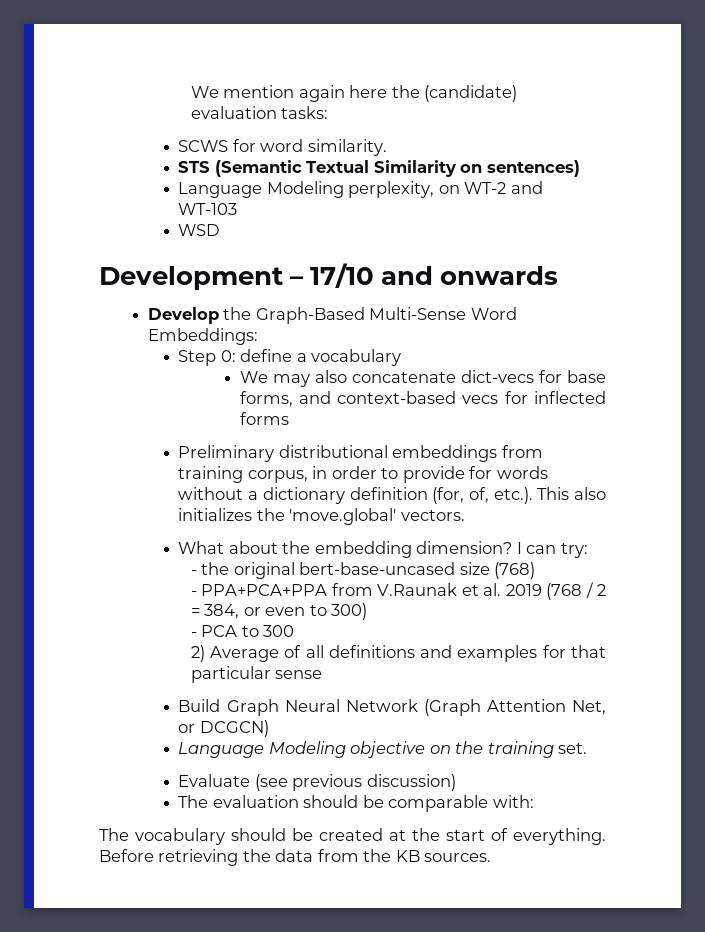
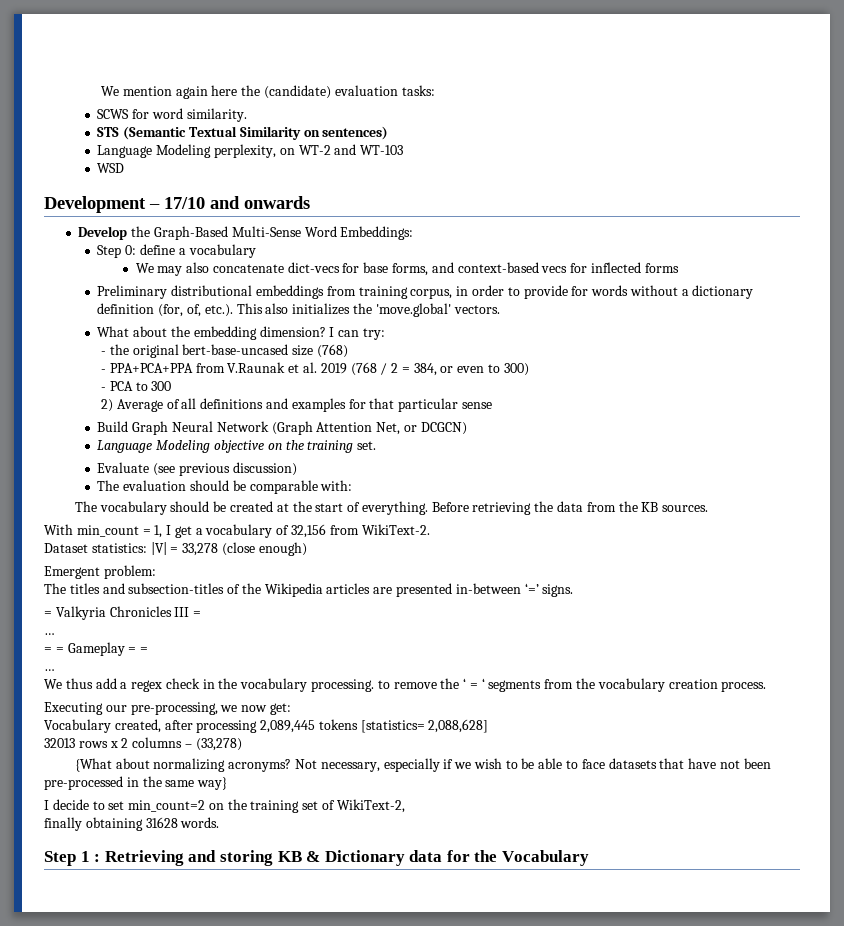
+ With min_count = 1, I get a vocabulary of 32,156 from WikiText-2.
+ Dataset statistics: |V| = 33,278 (close enough)
+ Emergent problem:
+ The titles and subsection-titles of the Wikipedia articles are presented in-between ‘=’ signs.
+ = Valkyria Chronicles III =
+ …
+ = = Gameplay = =
+ …
+ We thus add a regex check in the vocabulary processing. to remove the ‘ = ‘ segments from the vocabulary creation process.
+ Executing our pre-processing, we now get:
+ Vocabulary created, after processing 2,089,445 tokens [statistics= 2,088,628]
+ 32013 rows x 2 columns – (33,278)
+ {What about normalizing acronyms? Not necessary, especially if we wish to be able to face datasets that have not been pre-processed in the same way}
+ I decide to set min_count=2 on the training set of WikiText-2,
+ finally obtaining 31628 words.
+ Step 1 : Retrieving and storing KB & Dictionary data for the Vocabulary

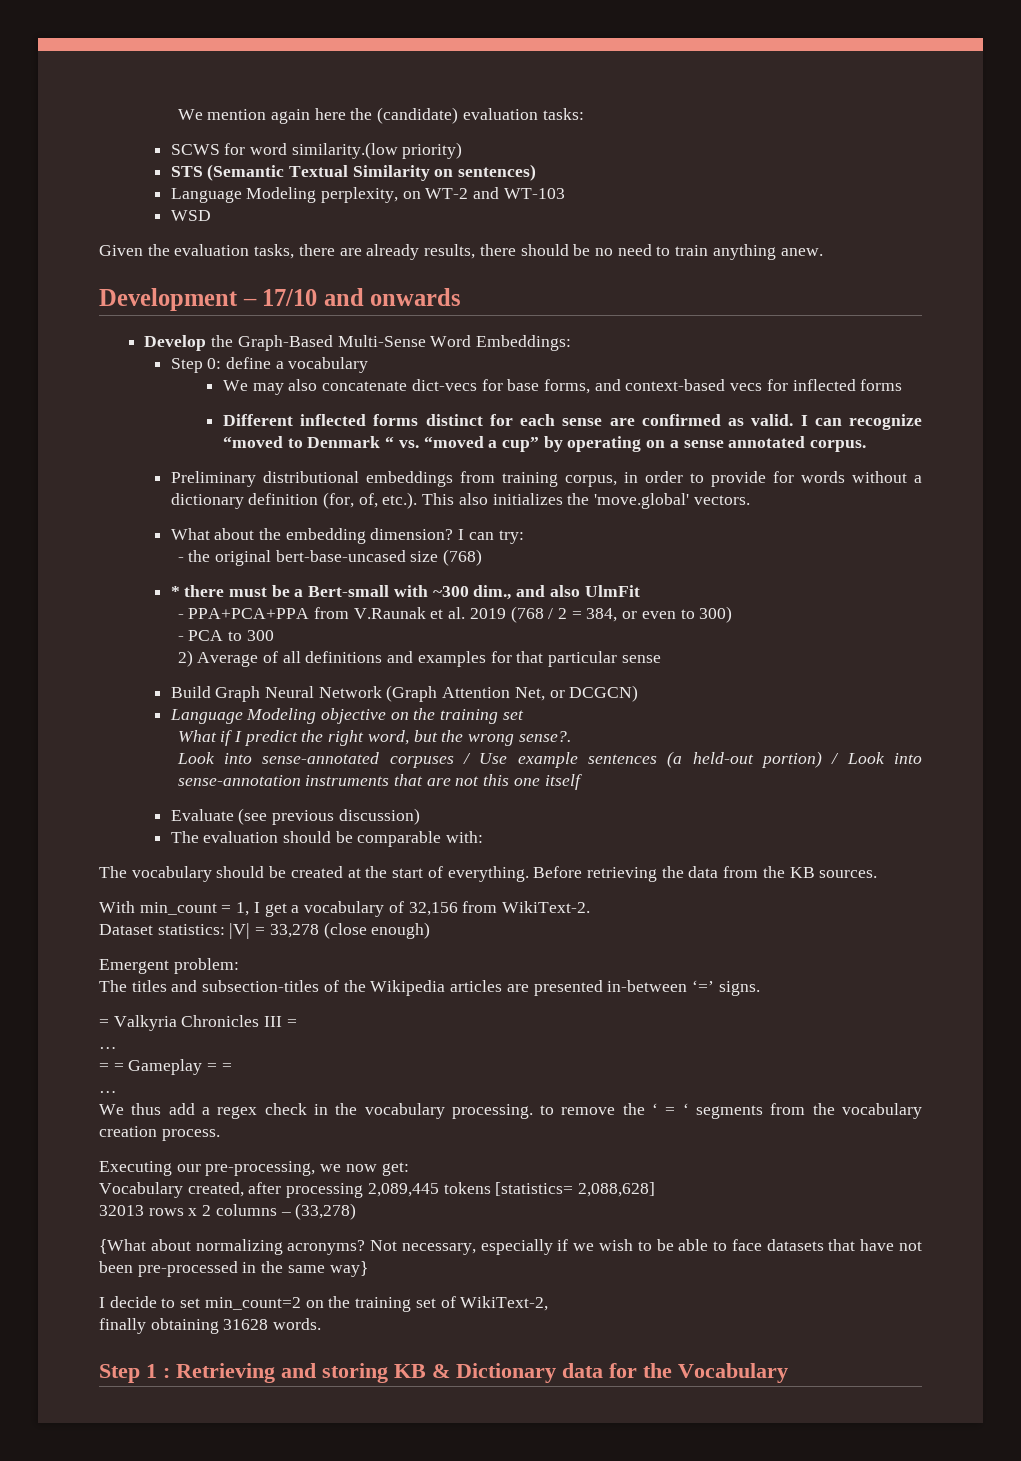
- SCWS for word similarity.
+ SCWS for word similarity.(low priority)
+ Given the evaluation tasks, there are already results, there should be no need to train anything anew.
+ Different inflected forms distinct for each sense are confirmed as valid. I can recognize “moved to Denmark “ vs. “moved a cup” by operating on a sense annotated corpus.
+ * there must be a Bert-small with ~300 dim., and also UlmFit
- Language Modeling objective on the training set.
+ Language Modeling objective on the training set
+ What if I predict the right word, but the wrong sense?.
+ Look into sense-annotated corpuses / Use example sentences (a held-out portion) / Look into sense-annotation instruments that are not this one itself

